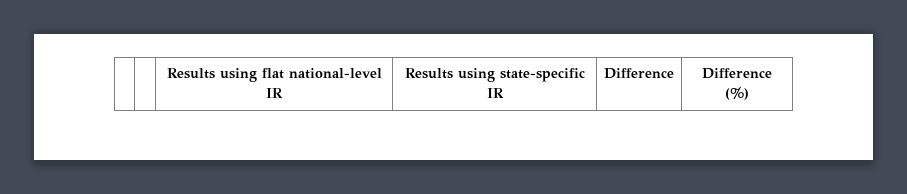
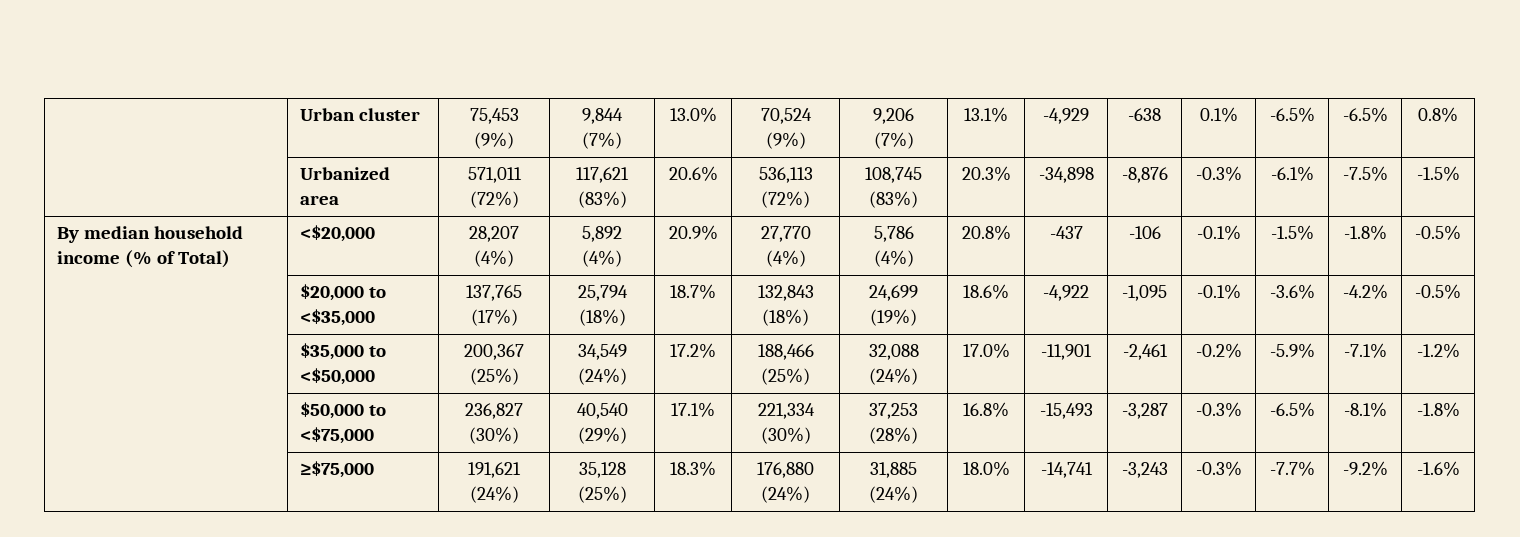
- | | Results using flat national-level IR | Results using state-specific IR | Difference | Difference (%)
+ | Urban cluster | 75,453 (9%) | 9,844 (7%) | 13.0% | 70,524 (9%) | 9,206 (7%) | 13.1% | -4,929 | -638 | 0.1% | -6.5% | -6.5% | 0.8%
+ | Urbanized area | 571,011 (72%) | 117,621 (83%) | 20.6% | 536,113 (72%) | 108,745 (83%) | 20.3% | -34,898 | -8,876 | -0.3% | -6.1% | -7.5% | -1.5%
+ By median household income (% of Total) | <$20,000 | 28,207 (4%) | 5,892 (4%) | 20.9% | 27,770 (4%) | 5,786 (4%) | 20.8% | -437 | -106 | -0.1% | -1.5% | -1.8% | -0.5%
+ | $20,000 to <$35,000 | 137,765 (17%) | 25,794 (18%) | 18.7% | 132,843 (18%) | 24,699 (19%) | 18.6% | -4,922 | -1,095 | -0.1% | -3.6% | -4.2% | -0.5%
+ | $35,000 to <$50,000 | 200,367 (25%) | 34,549 (24%) | 17.2% | 188,466 (25%) | 32,088 (24%) | 17.0% | -11,901 | -2,461 | -0.2% | -5.9% | -7.1% | -1.2%
+ | $50,000 to <$75,000 | 236,827 (30%) | 40,540 (29%) | 17.1% | 221,334 (30%) | 37,253 (28%) | 16.8% | -15,493 | -3,287 | -0.3% | -6.5% | -8.1% | -1.8%
+ | ≥$75,000 | 191,621 (24%) | 35,128 (25%) | 18.3% | 176,880 (24%) | 31,885 (24%) | 18.0% | -14,741 | -3,243 | -0.3% | -7.7% | -9.2% | -1.6%

